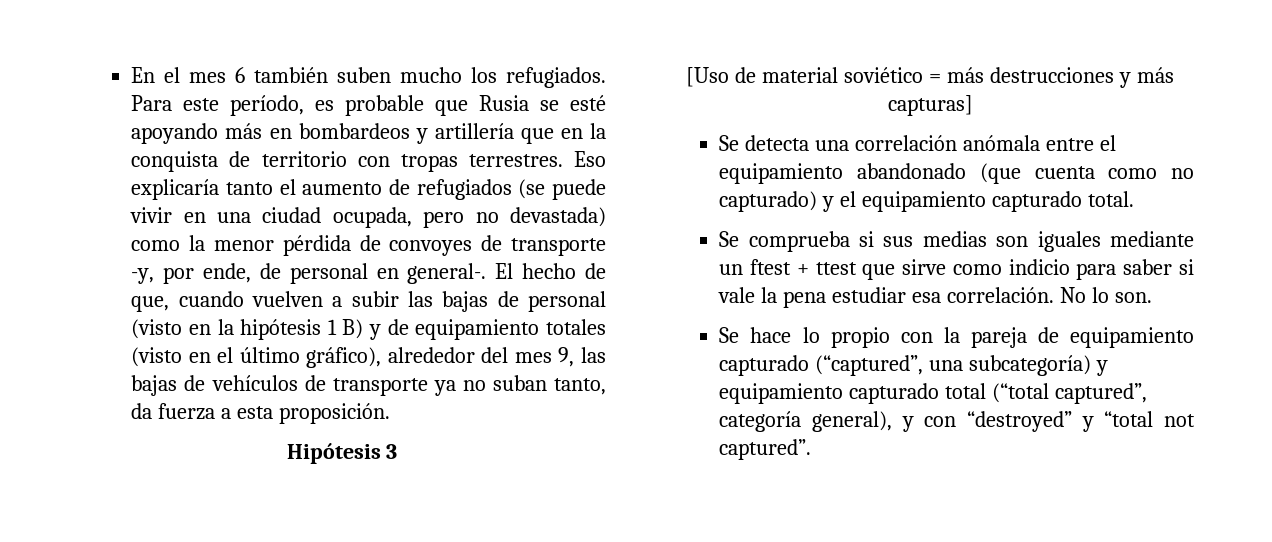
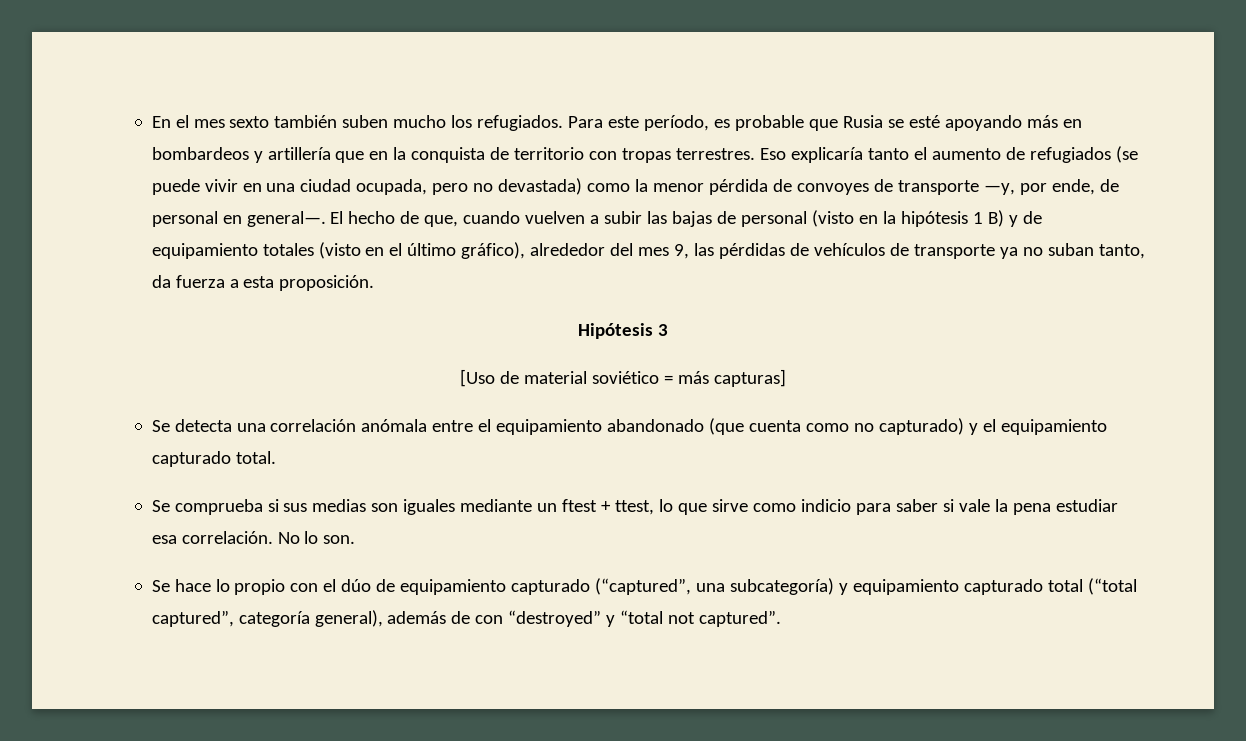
- En el mes 6 también suben mucho los refugiados.
+ En el mes sexto también suben mucho los refugiados.
- Eso explicaría tanto el aumento de refugiados (se puede vivir en una ciudad ocupada, pero no devastada) como la menor pérdida de convoyes de transporte -y, por ende, de personal en general-.
+ Eso explicaría tanto el aumento de refugiados (se puede vivir en una ciudad ocupada, pero no devastada) como la menor pérdida de convoyes de transporte —y, por ende, de personal en general—.
- El hecho de que, cuando vuelven a subir las bajas de personal (visto en la hipótesis 1 B) y de equipamiento totales (visto en el último gráfico), alrededor del mes 9, las bajas de vehículos de transporte ya no suban tanto, da fuerza a esta proposición.
+ El hecho de que, cuando vuelven a subir las bajas de personal (visto en la hipótesis 1 B) y de equipamiento totales (visto en el último gráfico), alrededor del mes 9, las pérdidas de vehículos de transporte ya no suban tanto, da fuerza a esta proposición.
- [Uso de material soviético = más destrucciones y más capturas]
+ [Uso de material soviético = más capturas]
- Se comprueba si sus medias son iguales mediante un ftest + ttest que sirve como indicio para saber si vale la pena estudiar esa correlación.
+ Se comprueba si sus medias son iguales mediante un ftest + ttest, lo que sirve como indicio para saber si vale la pena estudiar esa correlación.
- Se hace lo propio con la pareja de equipamiento capturado (“captured”, una subcategoría) y equipamiento capturado total (“total captured”, categoría general), y con “destroyed” y “total not captured”.
+ Se hace lo propio con el dúo de equipamiento capturado (“captured”, una subcategoría) y equipamiento capturado total (“total captured”, categoría general), además de con “destroyed” y “total not captured”.

